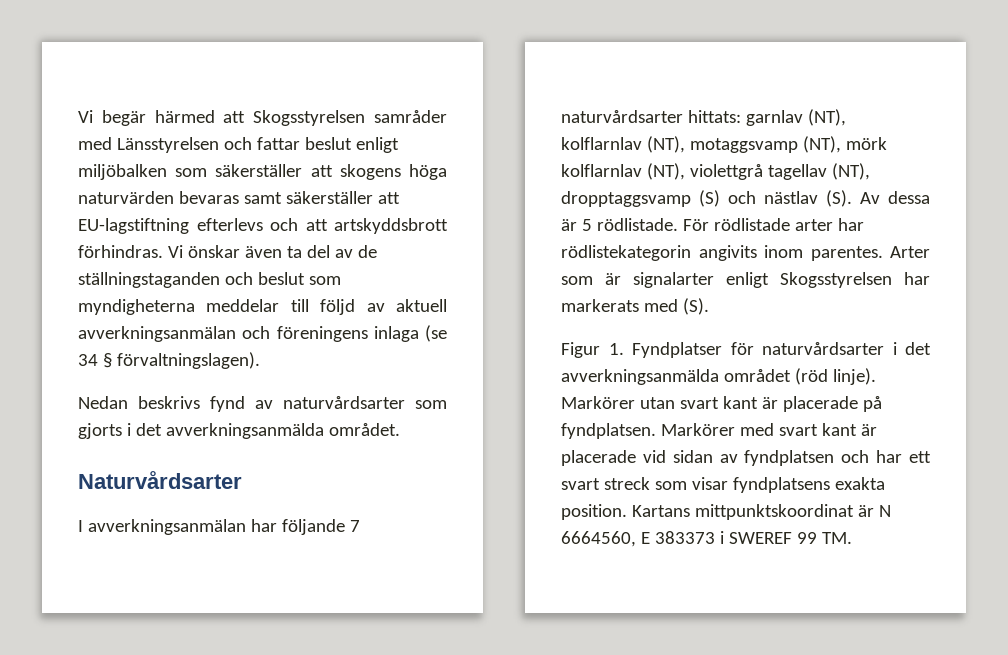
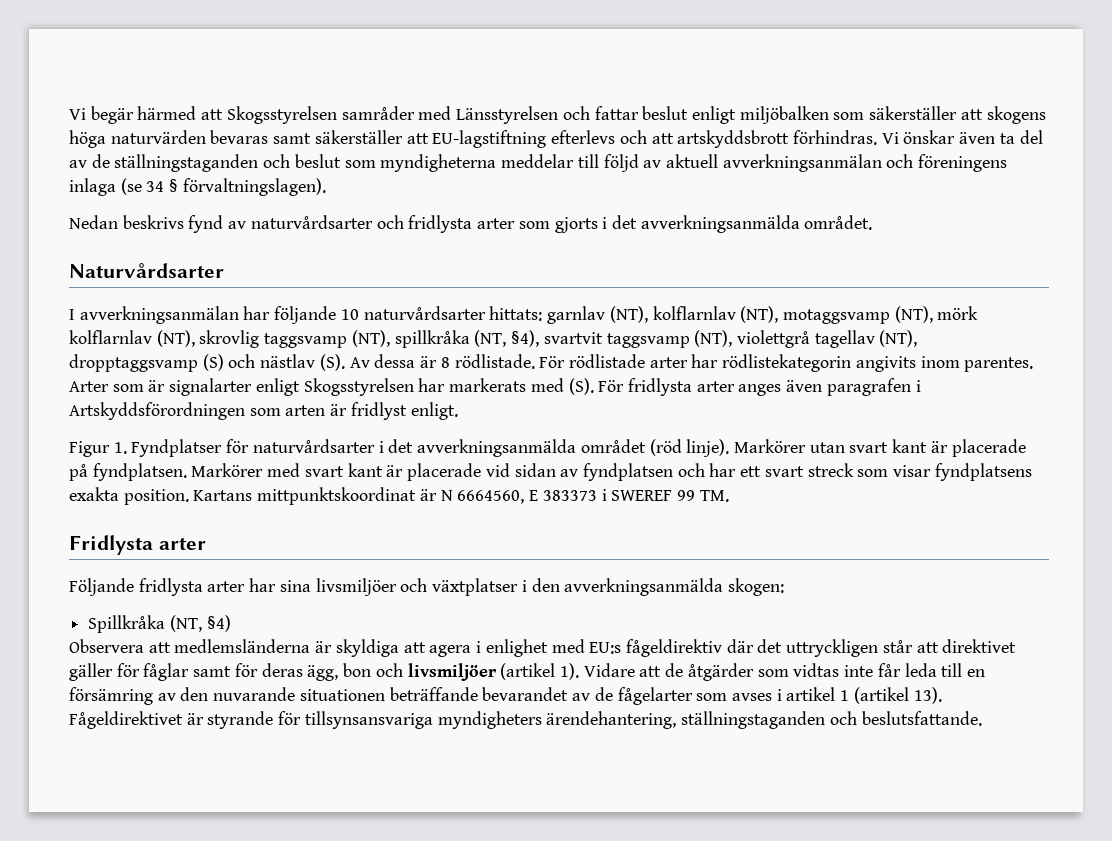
- Nedan beskrivs fynd av naturvårdsarter som gjorts i det avverkningsanmälda området.
+ Nedan beskrivs fynd av naturvårdsarter och fridlysta arter som gjorts i det avverkningsanmälda området.
- I avverkningsanmälan har följande 7 naturvårdsarter hittats: garnlav (NT), kolflarnlav (NT), motaggsvamp (NT), mörk kolflarnlav (NT), violettgrå tagellav (NT), dropptaggsvamp (S) och nästlav (S). Av dessa är 5 rödlistade.
+ I avverkningsanmälan har följande 10 naturvårdsarter hittats: garnlav (NT), kolflarnlav (NT), motaggsvamp (NT), mörk kolflarnlav (NT), skrovlig taggsvamp (NT), spillkråka (NT, §4), svartvit taggsvamp (NT), violettgrå tagellav (NT), dropptaggsvamp (S) och nästlav (S). Av dessa är 8 rödlistade.
- Arter som är signalarter enligt Skogsstyrelsen har markerats med (S).
+ Arter som är signalarter enligt Skogsstyrelsen har markerats med (S). För fridlysta arter anges även paragrafen i Artskyddsförordningen som arten är fridlyst enligt.
+ Fridlysta arter
+ Följande fridlysta arter har sina livsmiljöer och växtplatser i den avverkningsanmälda skogen:
+ Spillkråka (NT, §4)
+ Observera att medlemsländerna är skyldiga att agera i enlighet med EU:s fågeldirektiv där det uttryckligen står att direktivet gäller för fåglar samt för deras ägg, bon och livsmiljöer (artikel 1). Vidare att de åtgärder som vidtas inte får leda till en försämring av den nuvarande situationen beträffande bevarandet av de fågelarter som avses i artikel 1 (artikel 13). Fågeldirektivet är styrande för tillsynsansvariga myndigheters ärendehantering, ställningstaganden och beslutsfattande.

